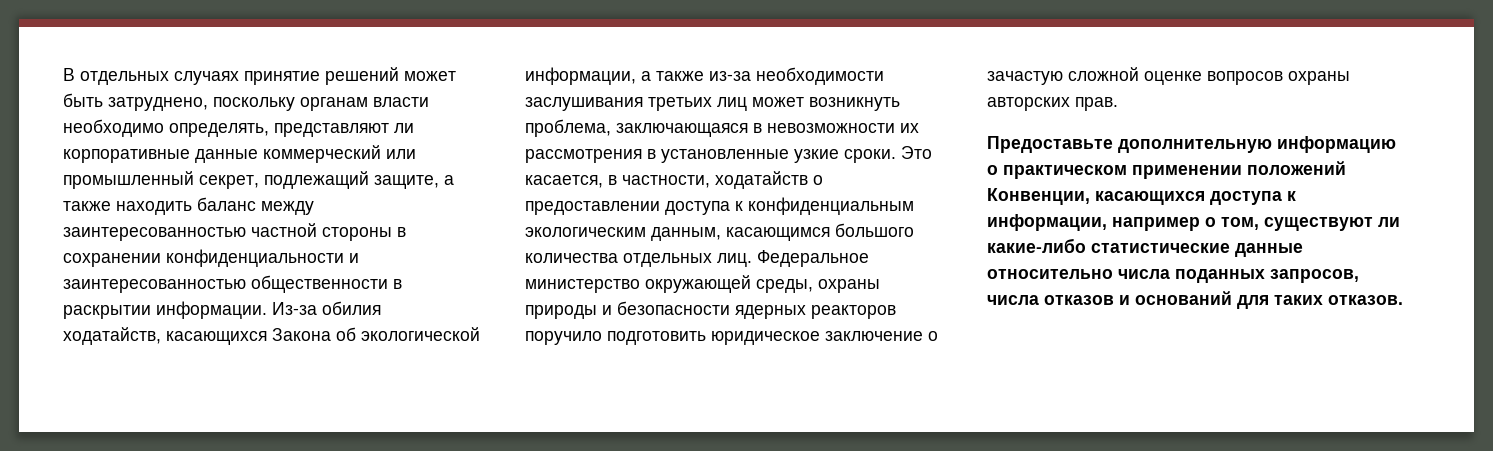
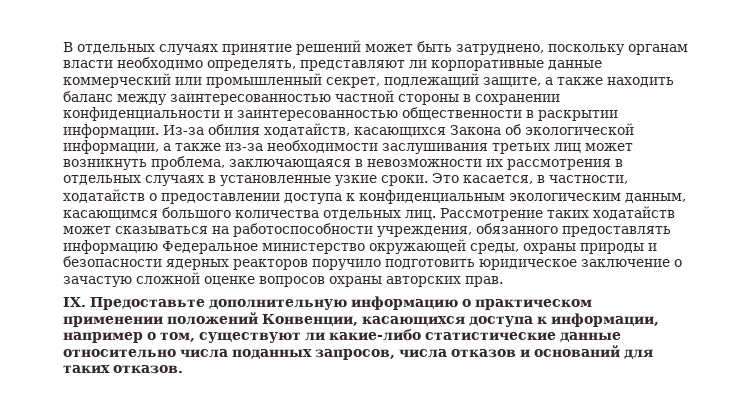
- Из-за обилия ходатайств, касающихся Закона об экологической информации, а также из-за необходимости заслушивания третьих лиц может возникнуть проблема, заключающаяся в невозможности их рассмотрения в установленные узкие сроки.
+ Из-за обилия ходатайств, касающихся Закона об экологической информации, а также из-за необходимости заслушивания третьих лиц может возникнуть проблема, заключающаяся в невозможности их рассмотрения в отдельных случаях в установленные узкие сроки.
- Федеральное министерство окружающей среды, охраны природы и безопасности ядерных реакторов поручило подготовить юридическое заключение о зачастую сложной оценке вопросов охраны авторских прав.
+ Рассмотрение таких ходатайств может сказываться на работоспособности учреждения, обязанного предоставлять информацию Федеральное министерство окружающей среды, охраны природы и безопасности ядерных реакторов поручило подготовить юридическое заключение о зачастую сложной оценке вопросов охраны авторских прав.
- Предоставьте дополнительную информацию о практическом применении положений Конвенции, касающихся доступа к информации, например о том, существуют ли какие-либо статистические данные относительно числа поданных запросов, числа отказов и оснований для таких отказов.
+ IX. Предоставьте дополнительную информацию о практическом применении положений Конвенции, касающихся доступа к информации, например о том, существуют ли какие-либо статистические данные относительно числа поданных запросов, числа отказов и оснований для таких отказов.

